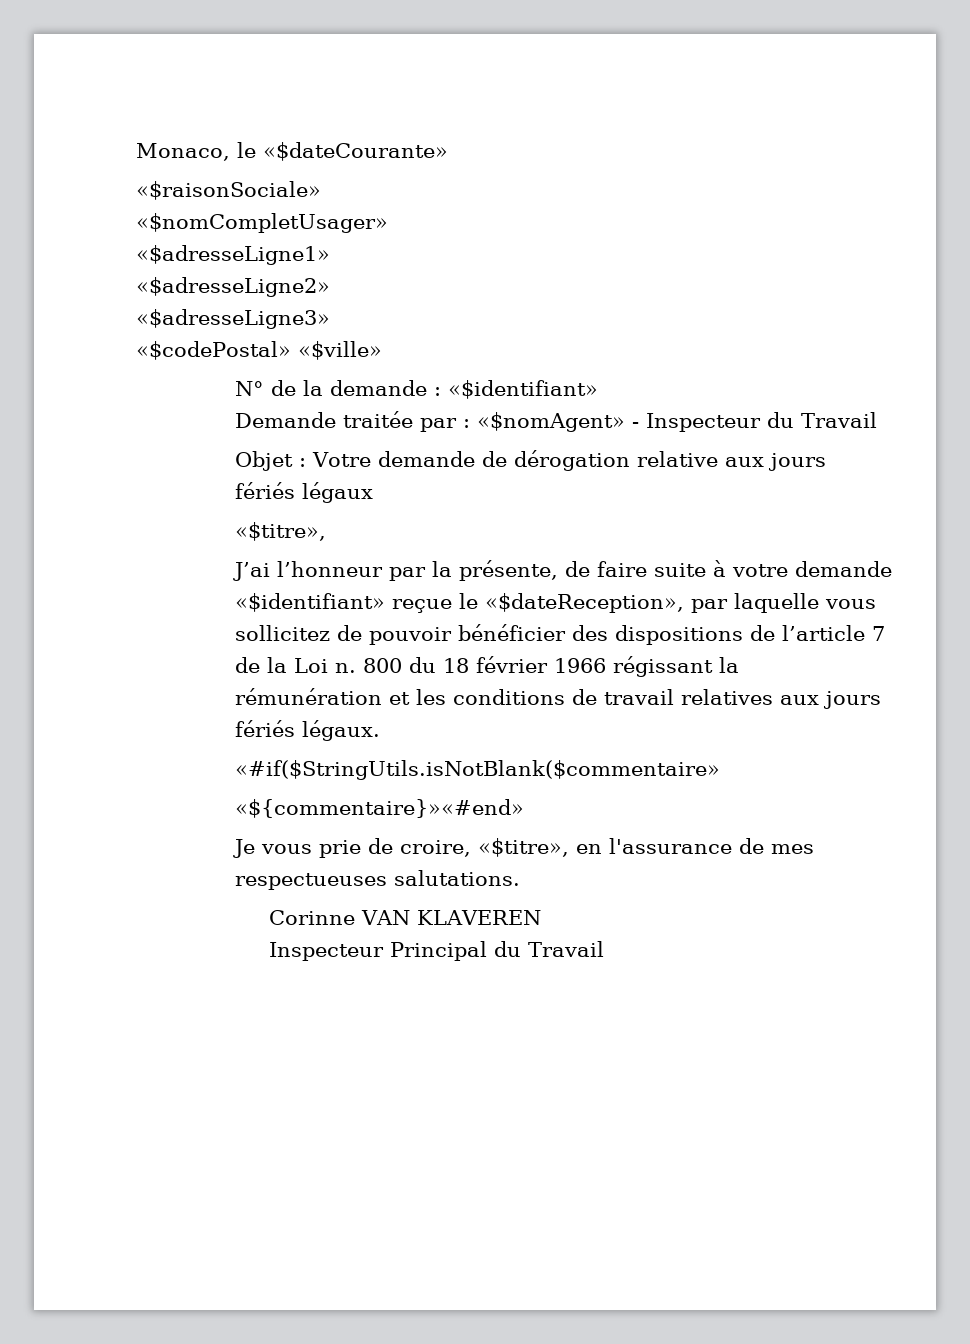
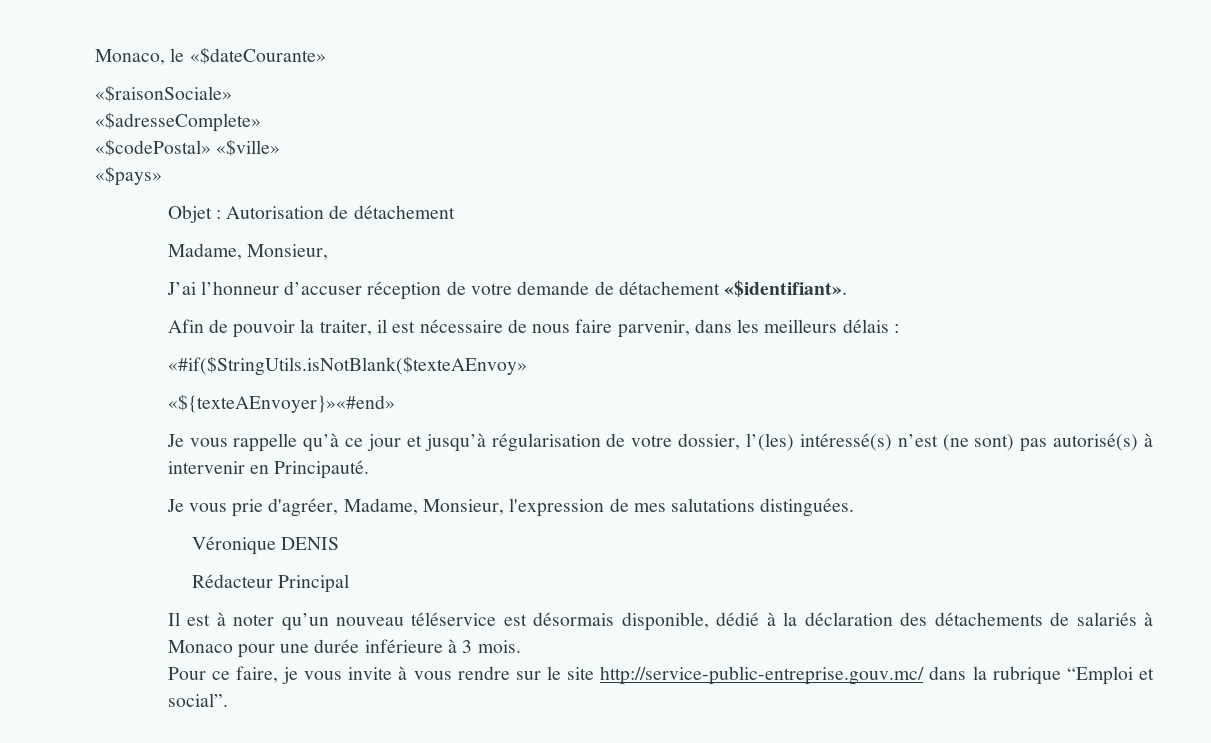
- «$nomCompletUsager»
- «$adresseLigne1»
- «$adresseLigne2»
- «$adresseLigne3»
+ «$adresseComplete»
  «$codePostal» «$ville»
- N° de la demande : «$identifiant»
- Demande traitée par : «$nomAgent» - Inspecteur du Travail
- Objet : Votre demande de dérogation relative aux jours fériés légaux
- «$titre»,
- J’ai l’honneur par la présente, de faire suite à votre demande «$identifiant» reçue le «$dateReception», par laquelle vous sollicitez de pouvoir bénéficier des dispositions de l’article 7 de la Loi n. 800 du 18 février 1966 régissant la rémunération et les conditions de travail relatives aux jours fériés légaux.
- «#if($StringUtils.isNotBlank($commentaire»
- «${commentaire}»«#end»
- Je vous prie de croire, «$titre», en l'assurance de mes respectueuses salutations.
- Corinne VAN KLAVEREN
- Inspecteur Principal du Travail
+ «$pays»
+ Objet : Autorisation de détachement
+ Madame, Monsieur,
+ J’ai l’honneur d’accuser réception de votre demande de détachement «$identifiant».
+ Afin de pouvoir la traiter, il est nécessaire de nous faire parvenir, dans les meilleurs délais :
+ «#if($StringUtils.isNotBlank($texteAEnvoy»
+ «${texteAEnvoyer}»«#end»
+ Je vous rappelle qu’à ce jour et jusqu’à régularisation de votre dossier, l’(les) intéressé(s) n’est (ne sont) pas autorisé(s) à intervenir en Principauté.
+ Je vous prie d'agréer, Madame, Monsieur, l'expression de mes salutations distinguées.
+ Véronique DENIS
+ Rédacteur Principal
+ Il est à noter qu’un nouveau téléservice est désormais disponible, dédié à la déclaration des détachements de salariés à Monaco pour une durée inférieure à 3 mois.
+ Pour ce faire, je vous invite à vous rendre sur le site http://service-public-entreprise.gouv.mc/ dans la rubrique “Emploi et social”.

